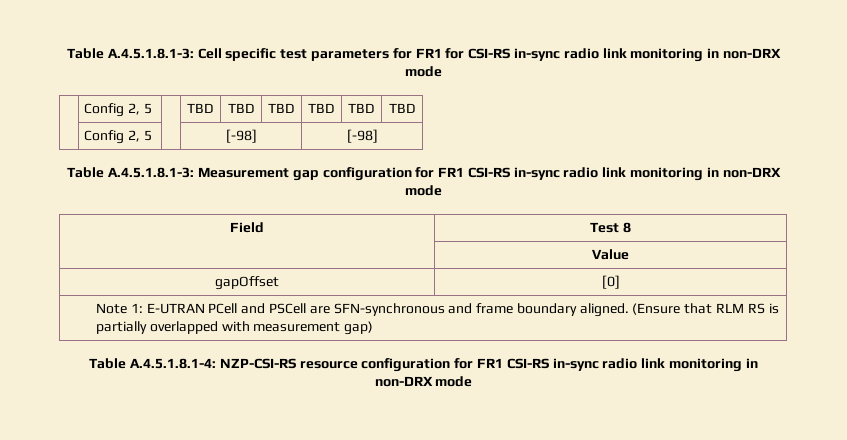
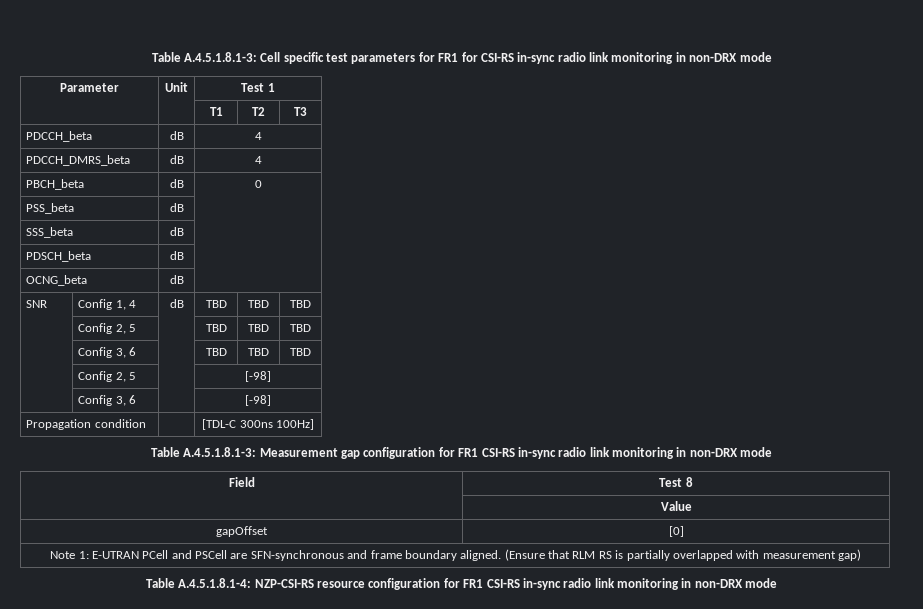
+ Parameter | Unit | Test 1
+ | | T1 | T2 | T3
+ PDCCH_beta | dB | 4
+ PDCCH_DMRS_beta | dB | 4
+ PBCH_beta | dB | 0
+ PSS_beta | dB |
+ SSS_beta | dB |
+ PDSCH_beta | dB |
+ OCNG_beta | dB |
+ SNR | Config 1, 4 | dB | TBD | TBD | TBD
- | Config 2, 5 | | TBD | TBD | TBD | TBD | TBD | TBD
+ | Config 2, 5 | | TBD | TBD | TBD
+ | Config 3, 6 | | TBD | TBD | TBD
- | Config 2, 5 | | [-98] | [-98]
+ | Config 2, 5 | | [-98]
+ | Config 3, 6 | | [-98]
+ Propagation condition | | [TDL-C 300ns 100Hz]

